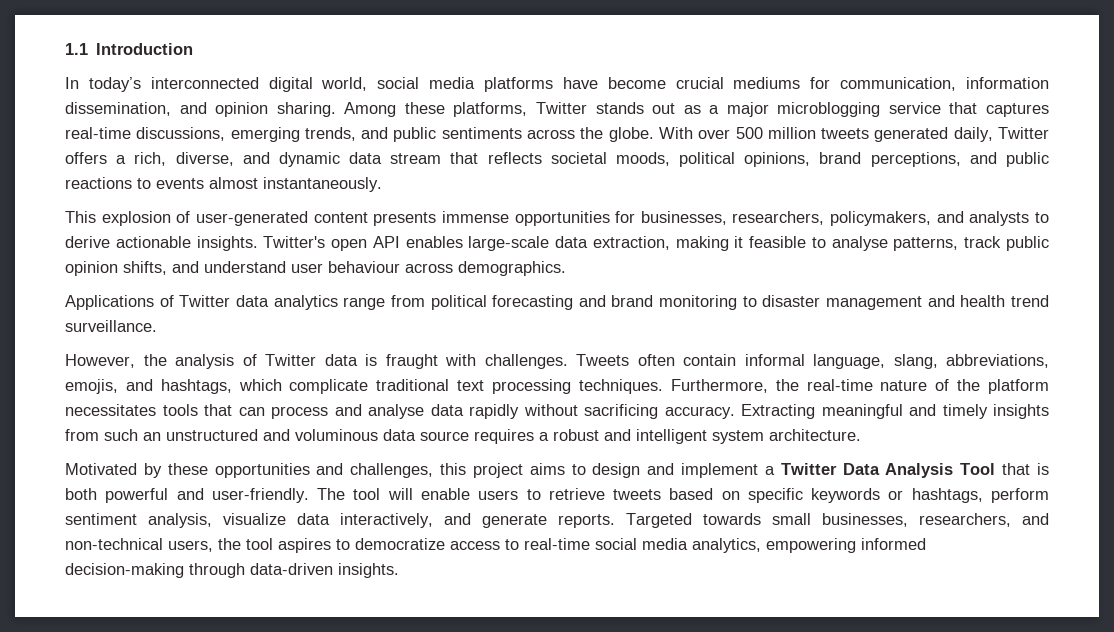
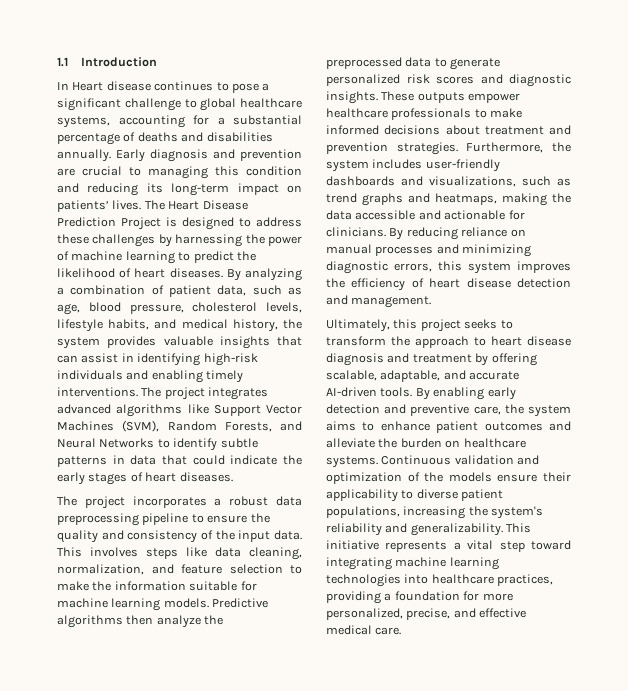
- In today’s interconnected digital world, social media platforms have become crucial mediums for communication, information dissemination, and opinion sharing. Among these platforms, Twitter stands out as a major microblogging service that captures real-time discussions, emerging trends, and public sentiments across the globe. With over 500 million tweets generated daily, Twitter offers a rich, diverse, and dynamic data stream that reflects societal moods, political opinions, brand perceptions, and public reactions to events almost instantaneously.
- This explosion of user-generated content presents immense opportunities for businesses, researchers, policymakers, and analysts to derive actionable insights. Twitter's open API enables large-scale data extraction, making it feasible to analyse patterns, track public opinion shifts, and understand user behaviour across demographics.
- Applications of Twitter data analytics range from political forecasting and brand monitoring to disaster management and health trend surveillance.
- However, the analysis of Twitter data is fraught with challenges. Tweets often contain informal language, slang, abbreviations, emojis, and hashtags, which complicate traditional text processing techniques. Furthermore, the real-time nature of the platform necessitates tools that can process and analyse data rapidly without sacrificing accuracy. Extracting meaningful and timely insights from such an unstructured and voluminous data source requires a robust and intelligent system architecture.
- Motivated by these opportunities and challenges, this project aims to design and implement a Twitter Data Analysis Tool that is both powerful and user-friendly. The tool will enable users to retrieve tweets based on specific keywords or hashtags, perform sentiment analysis, visualize data interactively, and generate reports. Targeted towards small businesses, researchers, and non-technical users, the tool aspires to democratize access to real-time social media analytics, empowering informed decision-making through data-driven insights.
+ In Heart disease continues to pose a significant challenge to global healthcare systems, accounting for a substantial percentage of deaths and disabilities annually. Early diagnosis and prevention are crucial to managing this condition and reducing its long-term impact on patients’ lives. The Heart Disease Prediction Project is designed to address these challenges by harnessing the power of machine learning to predict the likelihood of heart diseases. By analyzing a combination of patient data, such as age, blood pressure, cholesterol levels, lifestyle habits, and medical history, the system provides valuable insights that can assist in identifying high-risk individuals and enabling timely interventions. The project integrates advanced algorithms like Support Vector Machines (SVM), Random Forests, and Neural Networks to identify subtle patterns in data that could indicate the early stages of heart diseases.
+ The project incorporates a robust data preprocessing pipeline to ensure the quality and consistency of the input data. This involves steps like data cleaning, normalization, and feature selection to make the information suitable for machine learning models. Predictive algorithms then analyze the preprocessed data to generate personalized risk scores and diagnostic insights. These outputs empower healthcare professionals to make informed decisions about treatment and prevention strategies. Furthermore, the system includes user-friendly dashboards and visualizations, such as trend graphs and heatmaps, making the data accessible and actionable for clinicians. By reducing reliance on manual processes and minimizing diagnostic errors, this system improves the efficiency of heart disease detection and management.
+ Ultimately, this project seeks to transform the approach to heart disease diagnosis and treatment by offering scalable, adaptable, and accurate AI-driven tools. By enabling early detection and preventive care, the system aims to enhance patient outcomes and alleviate the burden on healthcare systems. Continuous validation and optimization of the models ensure their applicability to diverse patient populations, increasing the system's reliability and generalizability. This initiative represents a vital step toward integrating machine learning technologies into healthcare practices, providing a foundation for more personalized, precise, and effective medical care.

